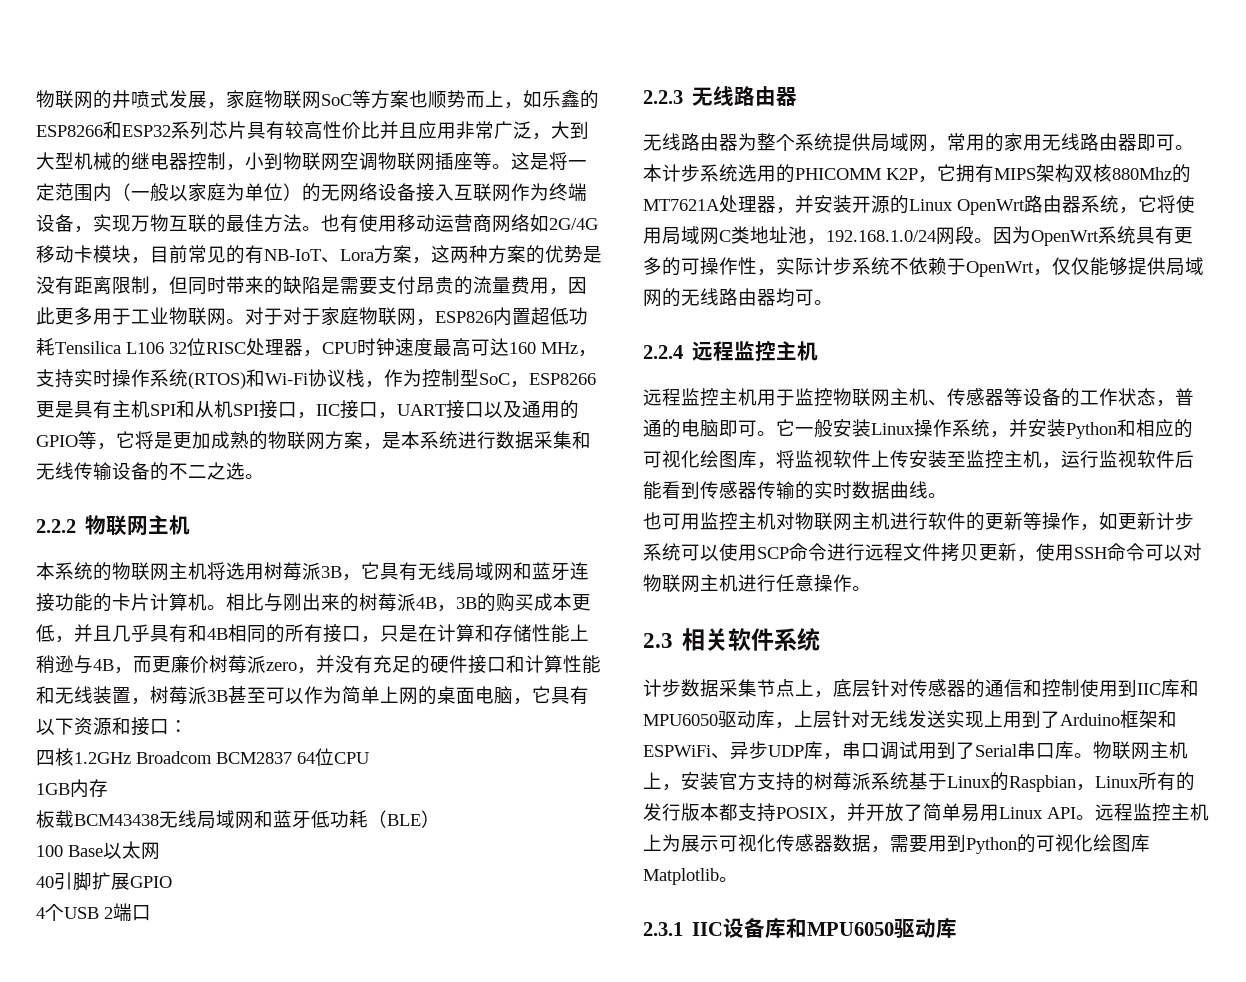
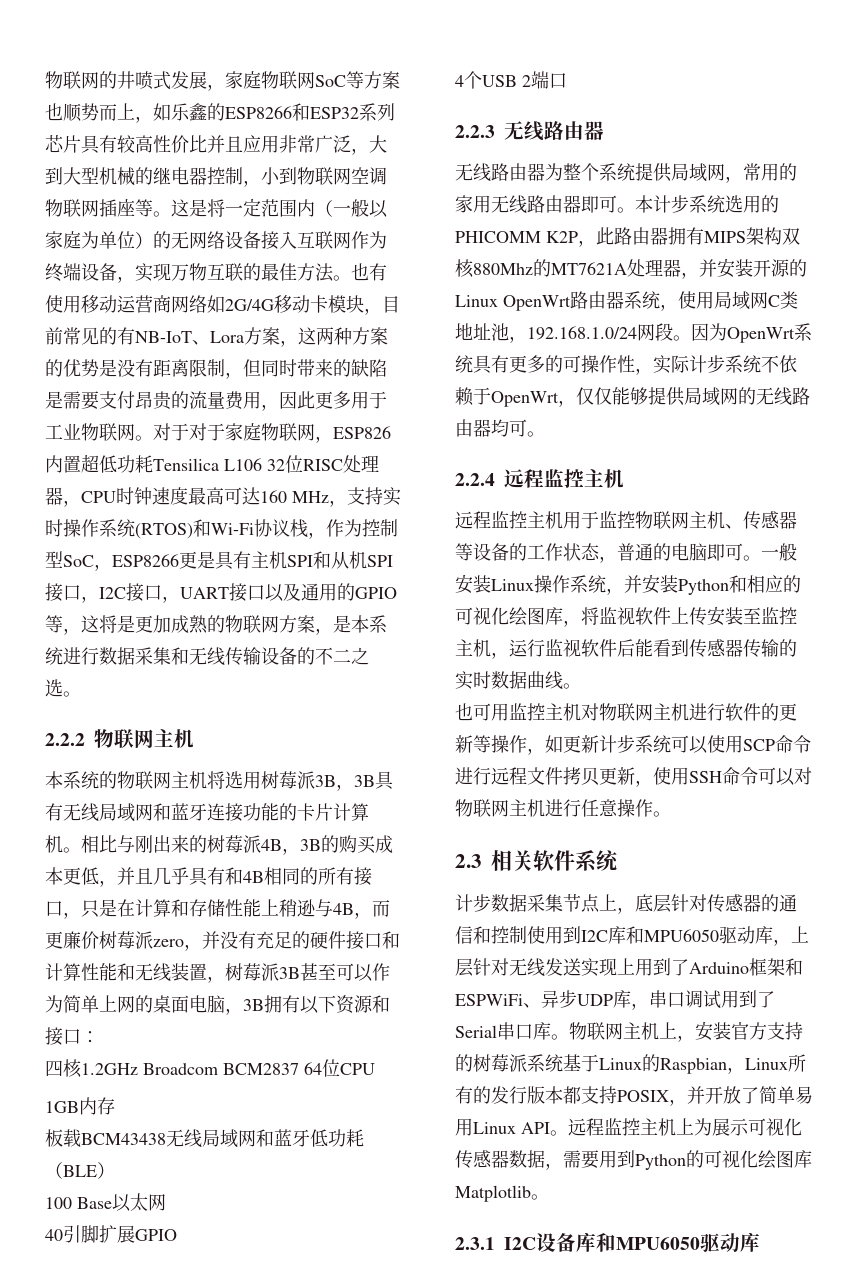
- 对于对于家庭物联网，ESP826内置超低功耗Tensilica L106 32位RISC处理器，CPU时钟速度最高可达160 MHz，支持实时操作系统(RTOS)和Wi-Fi协议栈，作为控制型SoC，ESP8266更是具有主机SPI和从机SPI接口，IIC接口，UART接口以及通用的GPIO等，它将是更加成熟的物联网方案，是本系统进行数据采集和无线传输设备的不二之选。
+ 对于对于家庭物联网，ESP826内置超低功耗Tensilica L106 32位RISC处理器，CPU时钟速度最高可达160 MHz，支持实时操作系统(RTOS)和Wi-Fi协议栈，作为控制型SoC，ESP8266更是具有主机SPI和从机SPI接口，I2C接口，UART接口以及通用的GPIO等，这将是更加成熟的物联网方案，是本系统进行数据采集和无线传输设备的不二之选。
- 本系统的物联网主机将选用树莓派3B，它具有无线局域网和蓝牙连接功能的卡片计算机。
+ 本系统的物联网主机将选用树莓派3B，3B具有无线局域网和蓝牙连接功能的卡片计算机。
- 相比与刚出来的树莓派4B，3B的购买成本更低，并且几乎具有和4B相同的所有接口，只是在计算和存储性能上稍逊与4B，而更廉价树莓派zero，并没有充足的硬件接口和计算性能和无线装置，树莓派3B甚至可以作为简单上网的桌面电脑，它具有以下资源和接口：
+ 相比与刚出来的树莓派4B，3B的购买成本更低，并且几乎具有和4B相同的所有接口，只是在计算和存储性能上稍逊与4B，而更廉价树莓派zero，并没有充足的硬件接口和计算性能和无线装置，树莓派3B甚至可以作为简单上网的桌面电脑，3B拥有以下资源和接口：
- 本计步系统选用的PHICOMM K2P，它拥有MIPS架构双核880Mhz的MT7621A处理器，并安装开源的Linux OpenWrt路由器系统，它将使用局域网C类地址池，192.168.1.0/24网段。
+ 本计步系统选用的PHICOMM K2P，此路由器拥有MIPS架构双核880Mhz的MT7621A处理器，并安装开源的Linux OpenWrt路由器系统，使用局域网C类地址池，192.168.1.0/24网段。
- 它一般安装Linux操作系统，并安装Python和相应的可视化绘图库，将监视软件上传安装至监控主机，运行监视软件后能看到传感器传输的实时数据曲线。
+ 一般安装Linux操作系统，并安装Python和相应的可视化绘图库，将监视软件上传安装至监控主机，运行监视软件后能看到传感器传输的实时数据曲线。
- 计步数据采集节点上，底层针对传感器的通信和控制使用到IIC库和MPU6050驱动库，上层针对无线发送实现上用到了Arduino框架和ESPWiFi、异步UDP库，串口调试用到了Serial串口库。
+ 计步数据采集节点上，底层针对传感器的通信和控制使用到I2C库和MPU6050驱动库，上层针对无线发送实现上用到了Arduino框架和ESPWiFi、异步UDP库，串口调试用到了Serial串口库。
- 2.3.1 IIC设备库和MPU6050驱动库
+ 2.3.1 I2C设备库和MPU6050驱动库

